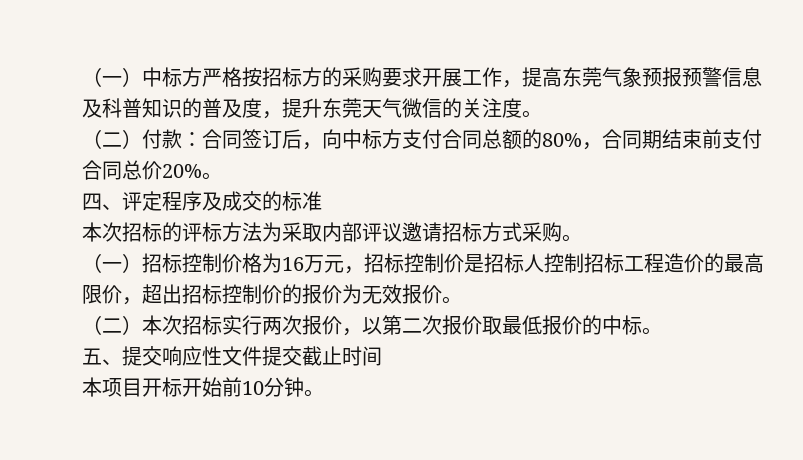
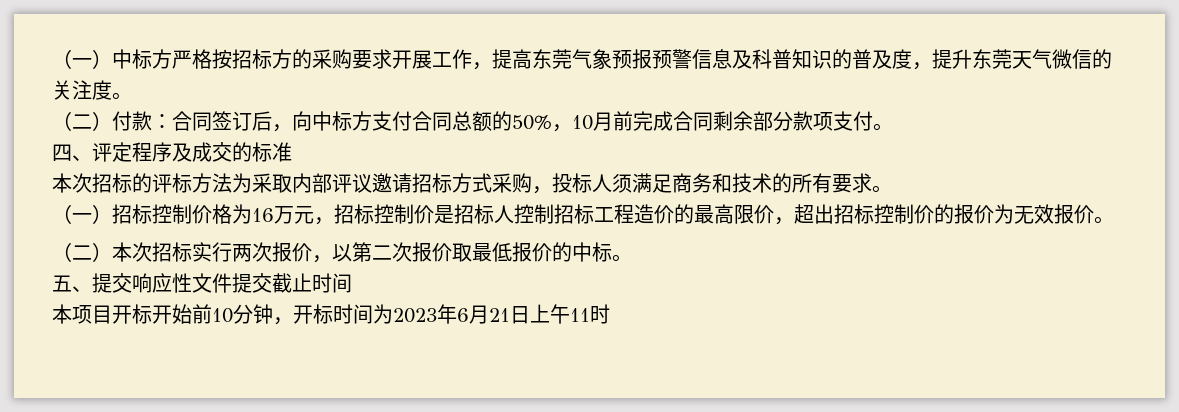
- （二）付款：合同签订后，向中标方支付合同总额的80%，合同期结束前支付合同总价20%。
+ （二）付款：合同签订后，向中标方支付合同总额的50%，10月前完成合同剩余部分款项支付。
- 本次招标的评标方法为采取内部评议邀请招标方式采购。
+ 本次招标的评标方法为采取内部评议邀请招标方式采购，投标人须满足商务和技术的所有要求。
- 本项目开标开始前10分钟。
+ 本项目开标开始前10分钟，开标时间为2023年6月21日上午11时

